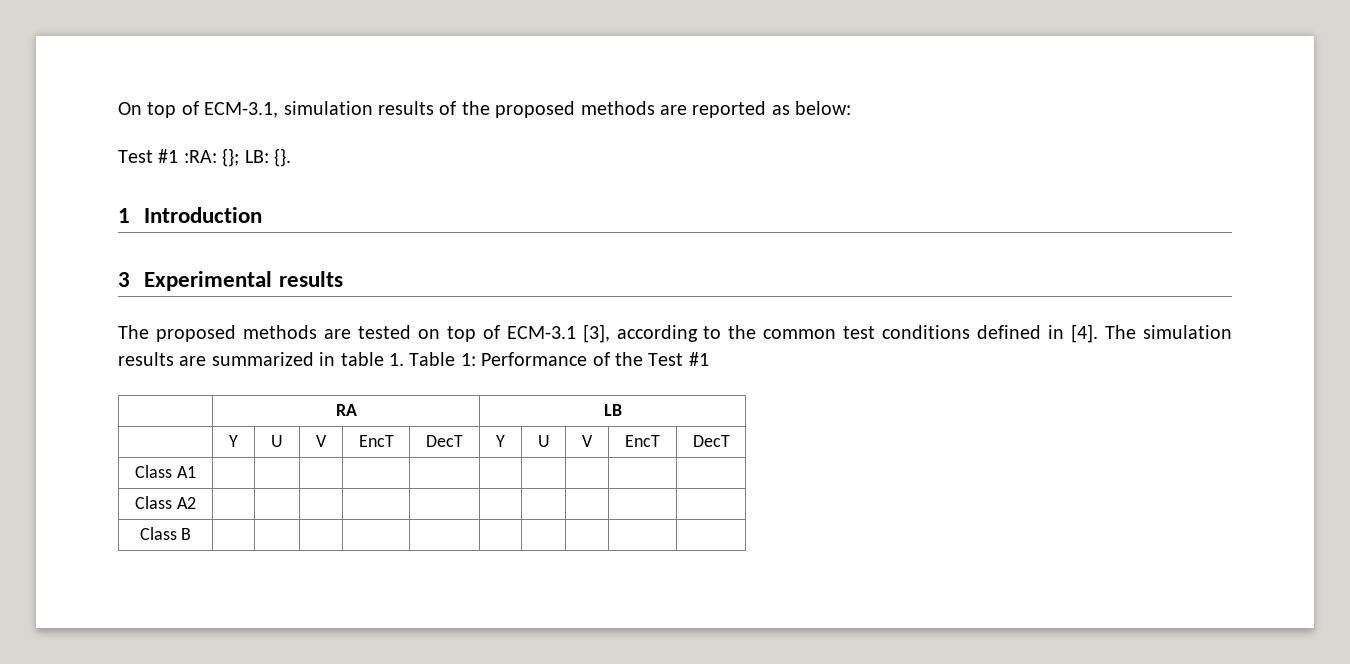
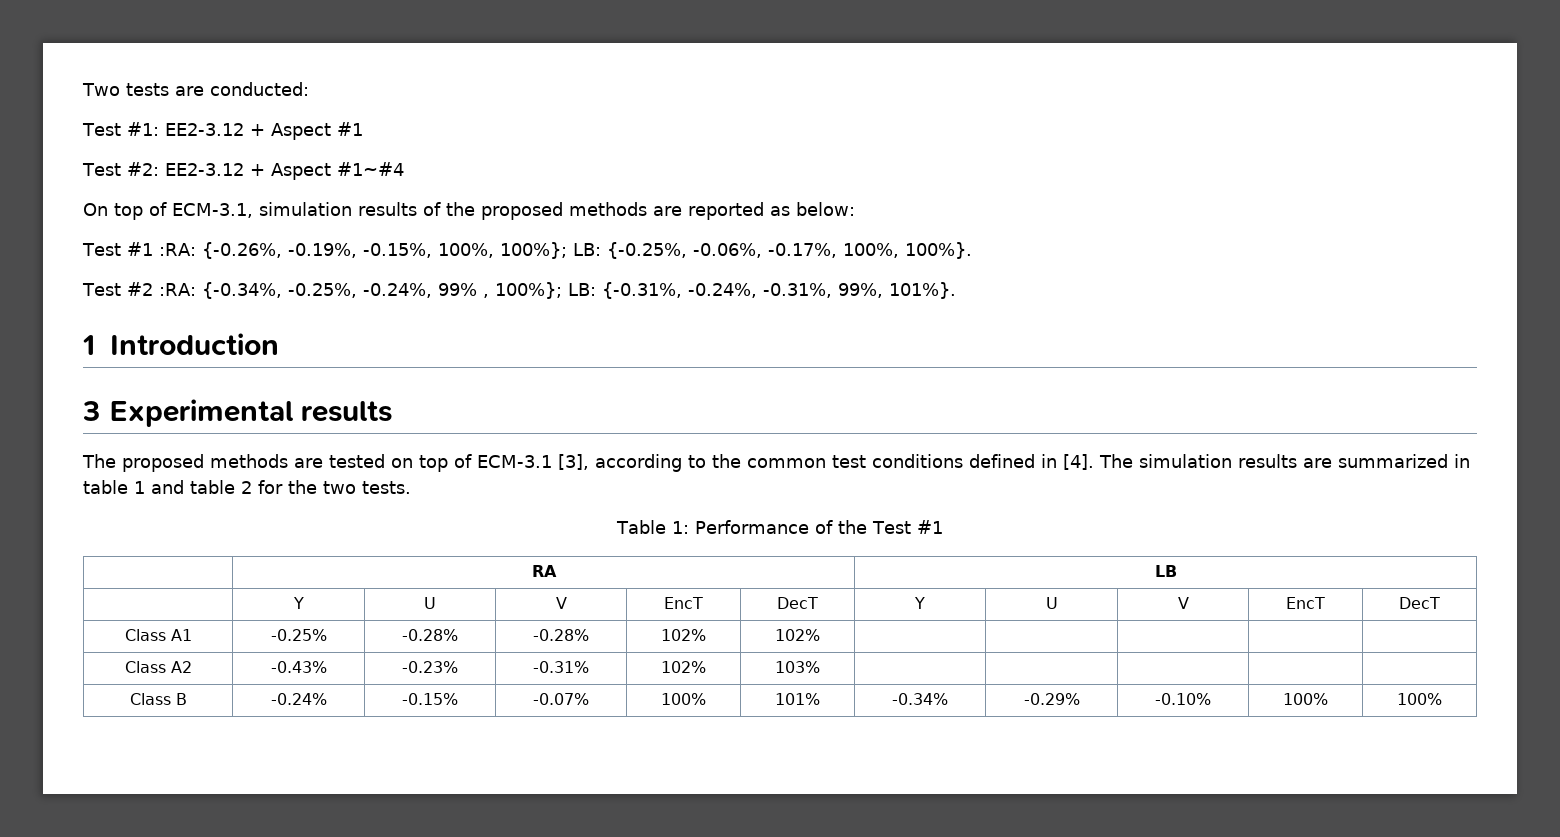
+ Two tests are conducted:
+ Test #1: EE2-3.12 + Aspect #1
+ Test #2: EE2-3.12 + Aspect #1~#4
- Test #1 :RA: {}; LB: {}.
+ Test #1 :RA: {-0.26%, -0.19%, -0.15%, 100%, 100%}; LB: {-0.25%, -0.06%, -0.17%, 100%, 100%}.
+ Test #2 :RA: {-0.34%, -0.25%, -0.24%, 99% , 100%}; LB: {-0.31%, -0.24%, -0.31%, 99%, 101%}.
- The simulation results are summarized in table 1. Table 1: Performance of the Test #1
+ The simulation results are summarized in table 1 and table 2 for the two tests.
+ Table 1: Performance of the Test #1
- Class A1 | | | | | | | | | |
- Class A2 | | | | | | | | | |
- Class B | | | | | | | | | |
+ Class A1 | -0.25% | -0.28% | -0.28% | 102% | 102% | | | | |
+ Class A2 | -0.43% | -0.23% | -0.31% | 102% | 103% | | | | |
+ Class B | -0.24% | -0.15% | -0.07% | 100% | 101% | -0.34% | -0.29% | -0.10% | 100% | 100%

